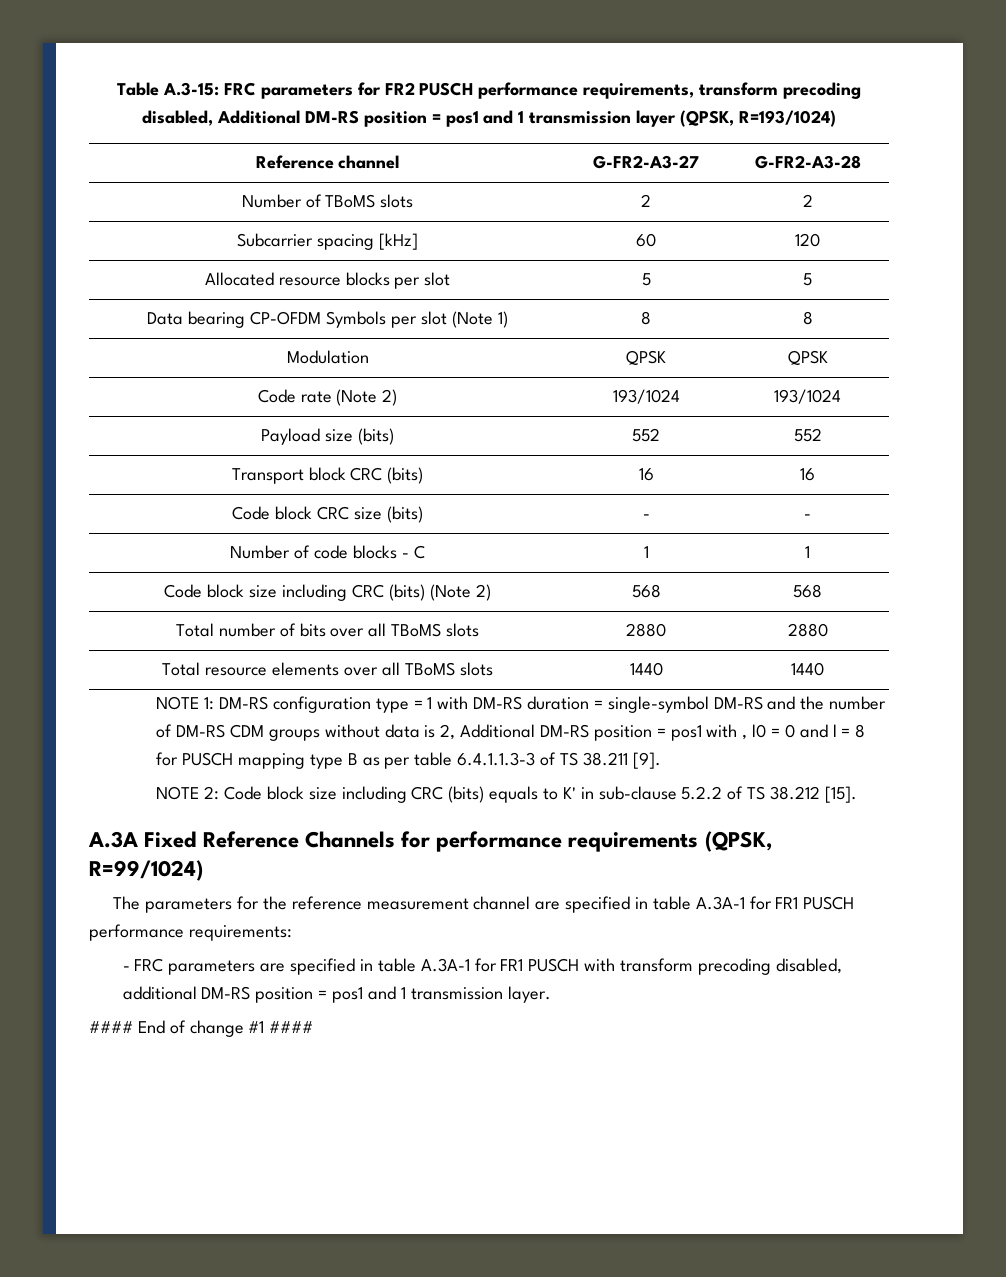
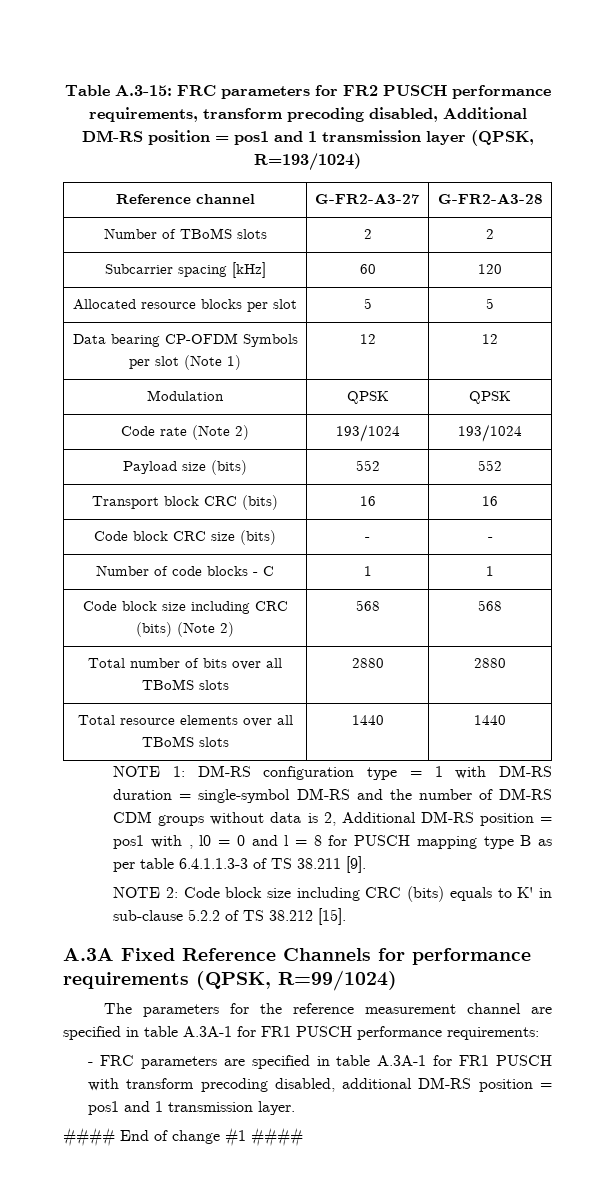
- Data bearing CP-OFDM Symbols per slot (Note 1) | 8 | 8
+ Data bearing CP-OFDM Symbols per slot (Note 1) | 12 | 12

